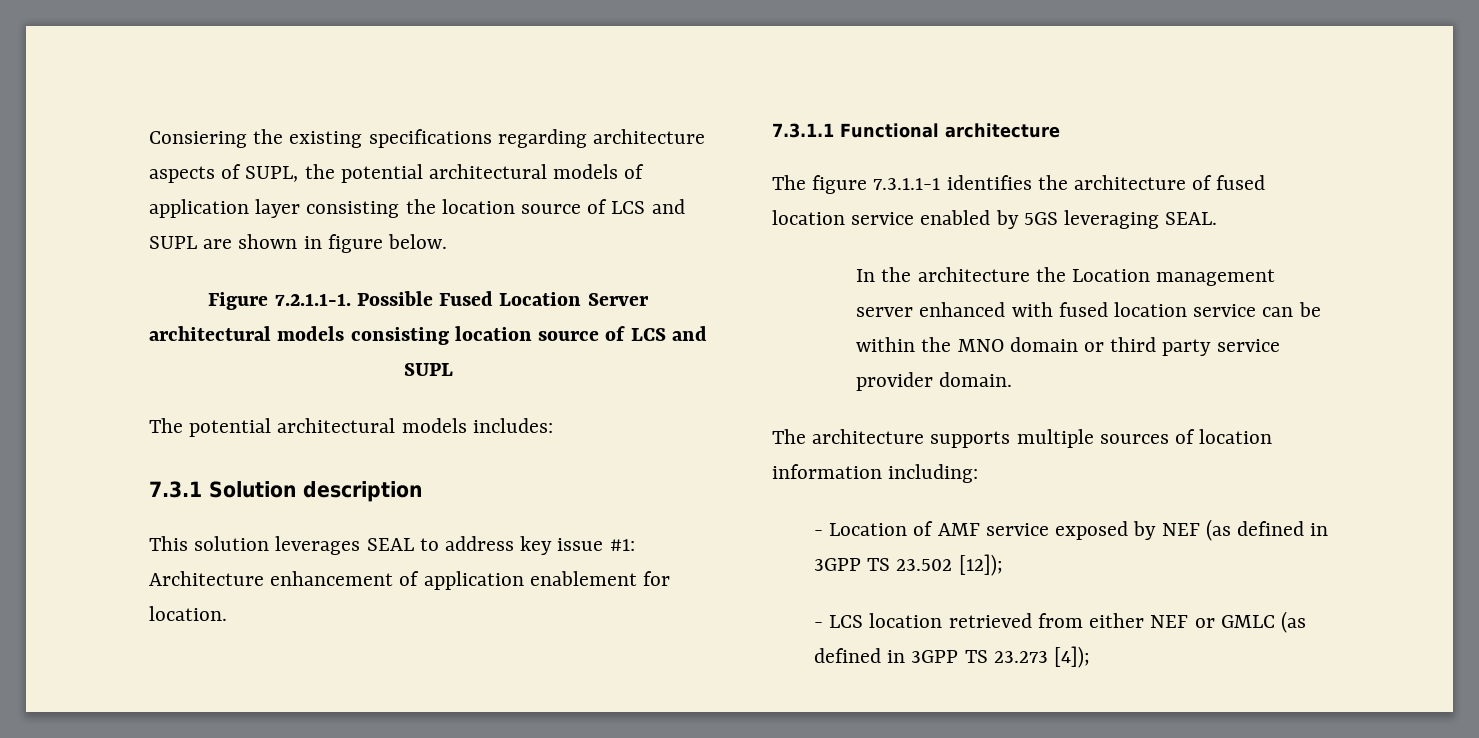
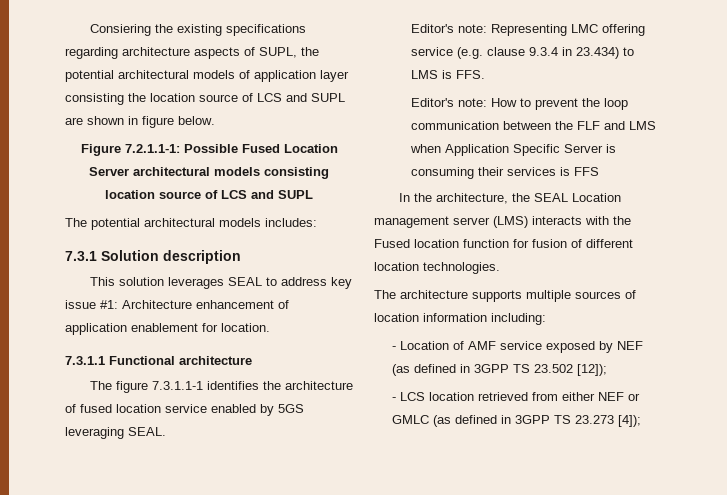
- Figure 7.2.1.1-1. Possible Fused Location Server architectural models consisting location source of LCS and SUPL
+ Figure 7.2.1.1-1: Possible Fused Location Server architectural models consisting location source of LCS and SUPL
- In the architecture the Location management server enhanced with fused location service can be within the MNO domain or third party service provider domain.
+ Editor's note: Representing LMC offering service (e.g. clause 9.3.4 in 23.434) to LMS is FFS.
+ Editor's note: How to prevent the loop communication between the FLF and LMS when Application Specific Server is consuming their services is FFS
+ In the architecture, the SEAL Location management server (LMS) interacts with the Fused location function for fusion of different location technologies.

